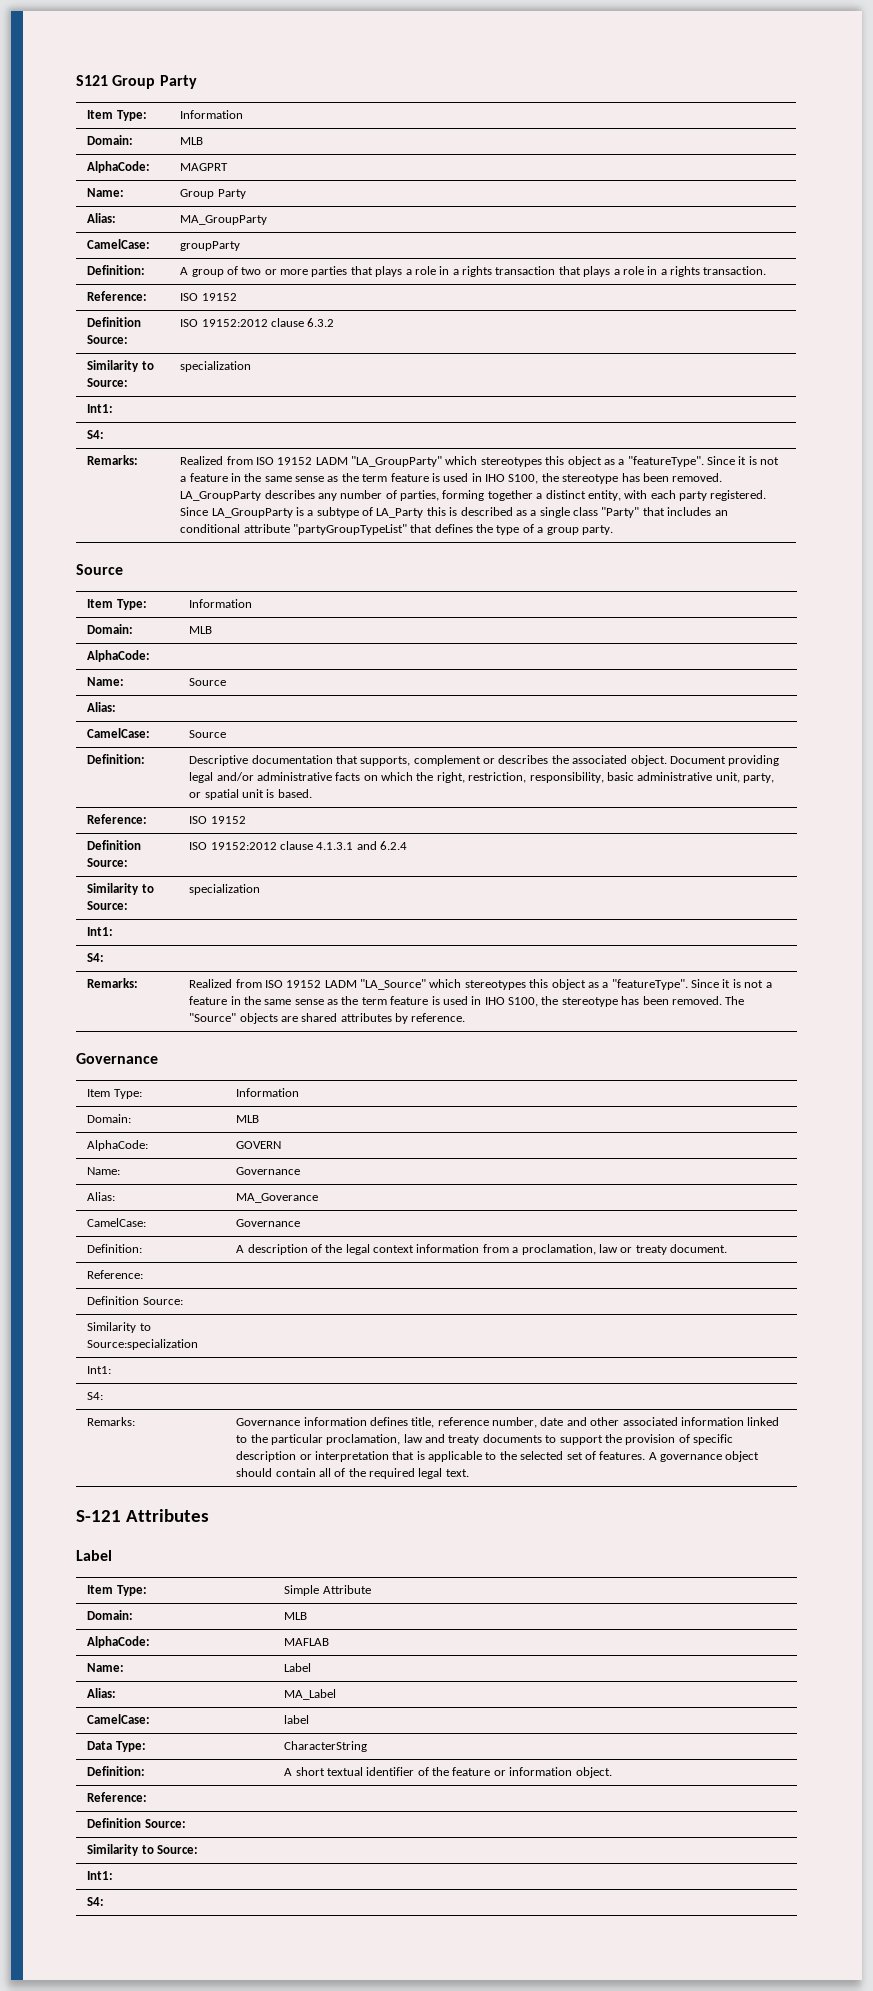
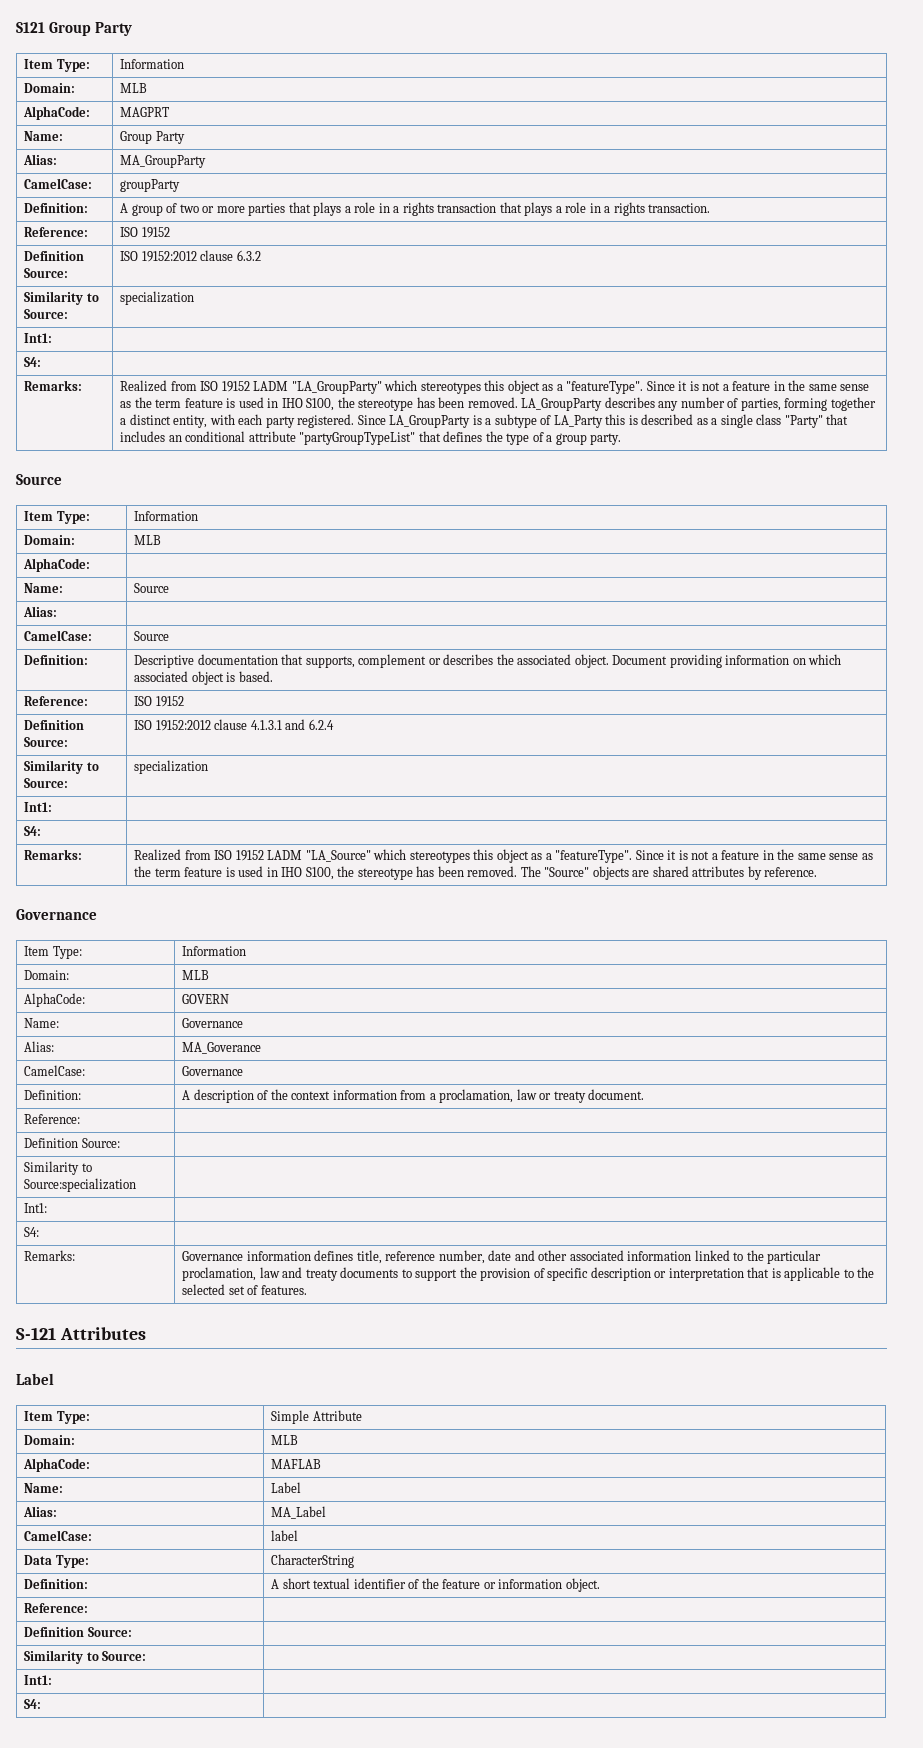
- Definition: | Descriptive documentation that supports, complement or describes the associated object. Document providing legal and/or administrative facts on which the right, restriction, responsibility, basic administrative unit, party, or spatial unit is based.
+ Definition: | Descriptive documentation that supports, complement or describes the associated object. Document providing information on which associated object is based.
- Definition: | A description of the legal context information from a proclamation, law or treaty document.
+ Definition: | A description of the context information from a proclamation, law or treaty document.
- A governance object should contain all of the required legal text.

